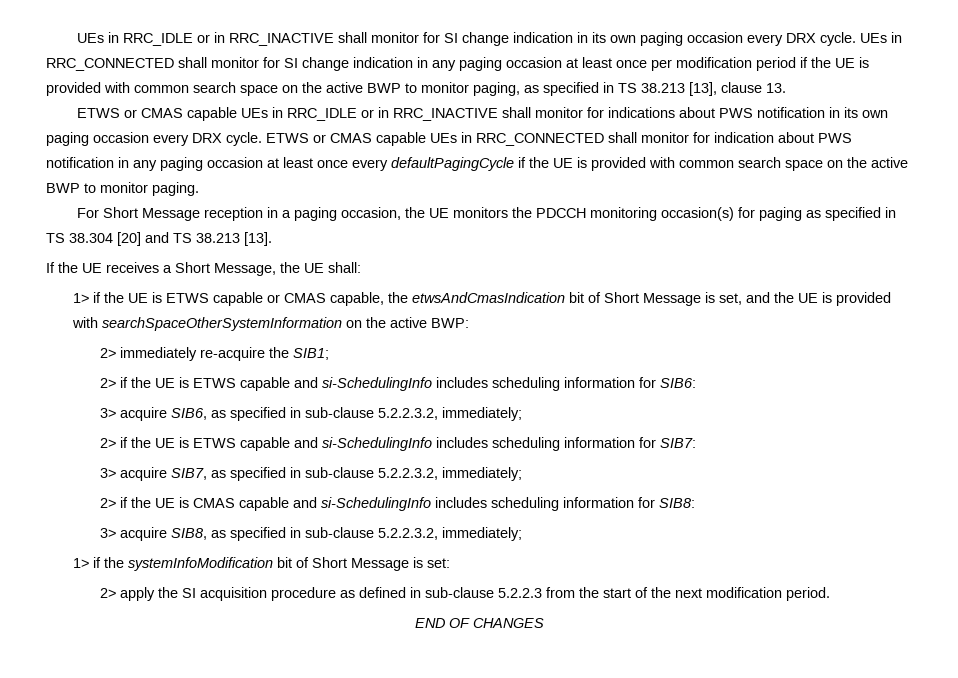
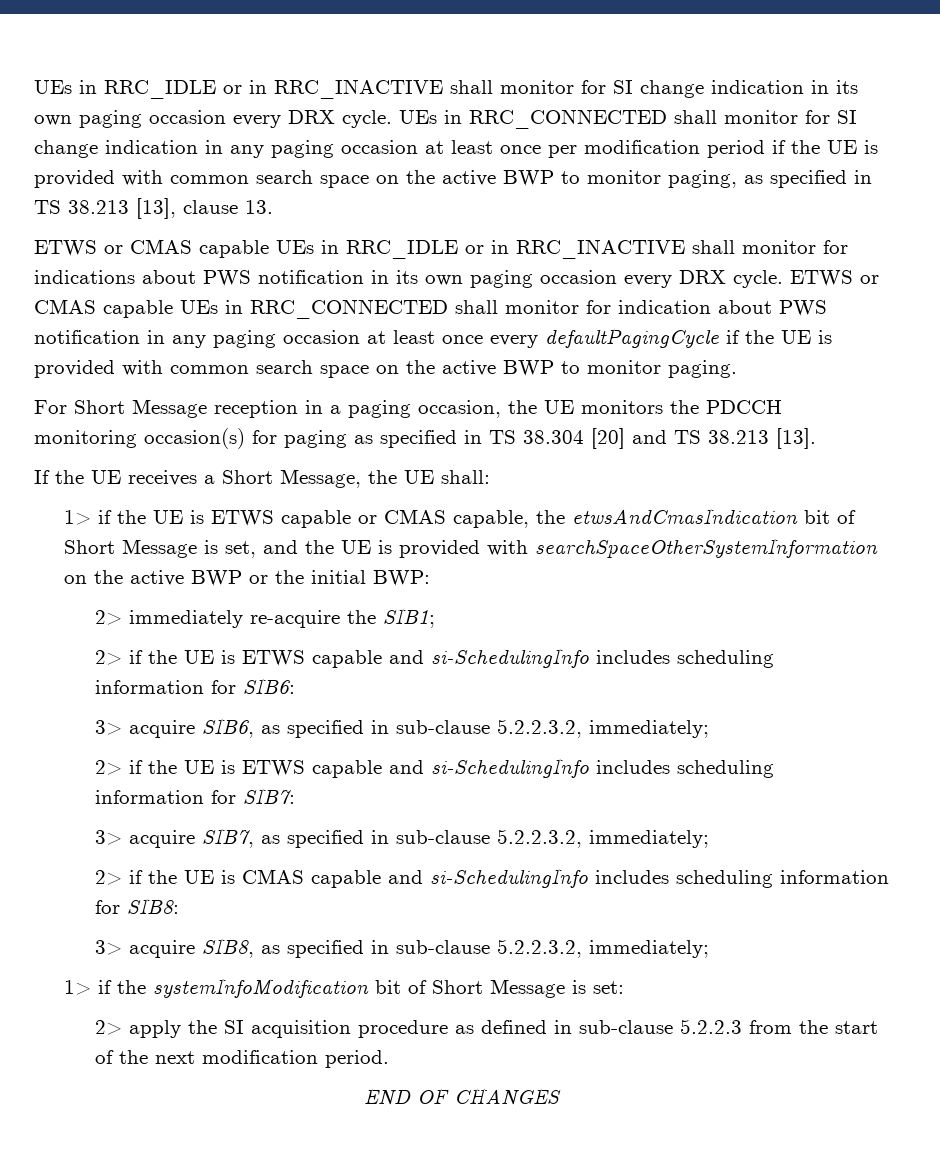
- 1> if the UE is ETWS capable or CMAS capable, the etwsAndCmasIndication bit of Short Message is set, and the UE is provided with searchSpaceOtherSystemInformation on the active BWP:
+ 1> if the UE is ETWS capable or CMAS capable, the etwsAndCmasIndication bit of Short Message is set, and the UE is provided with searchSpaceOtherSystemInformation on the active BWP or the initial BWP:

